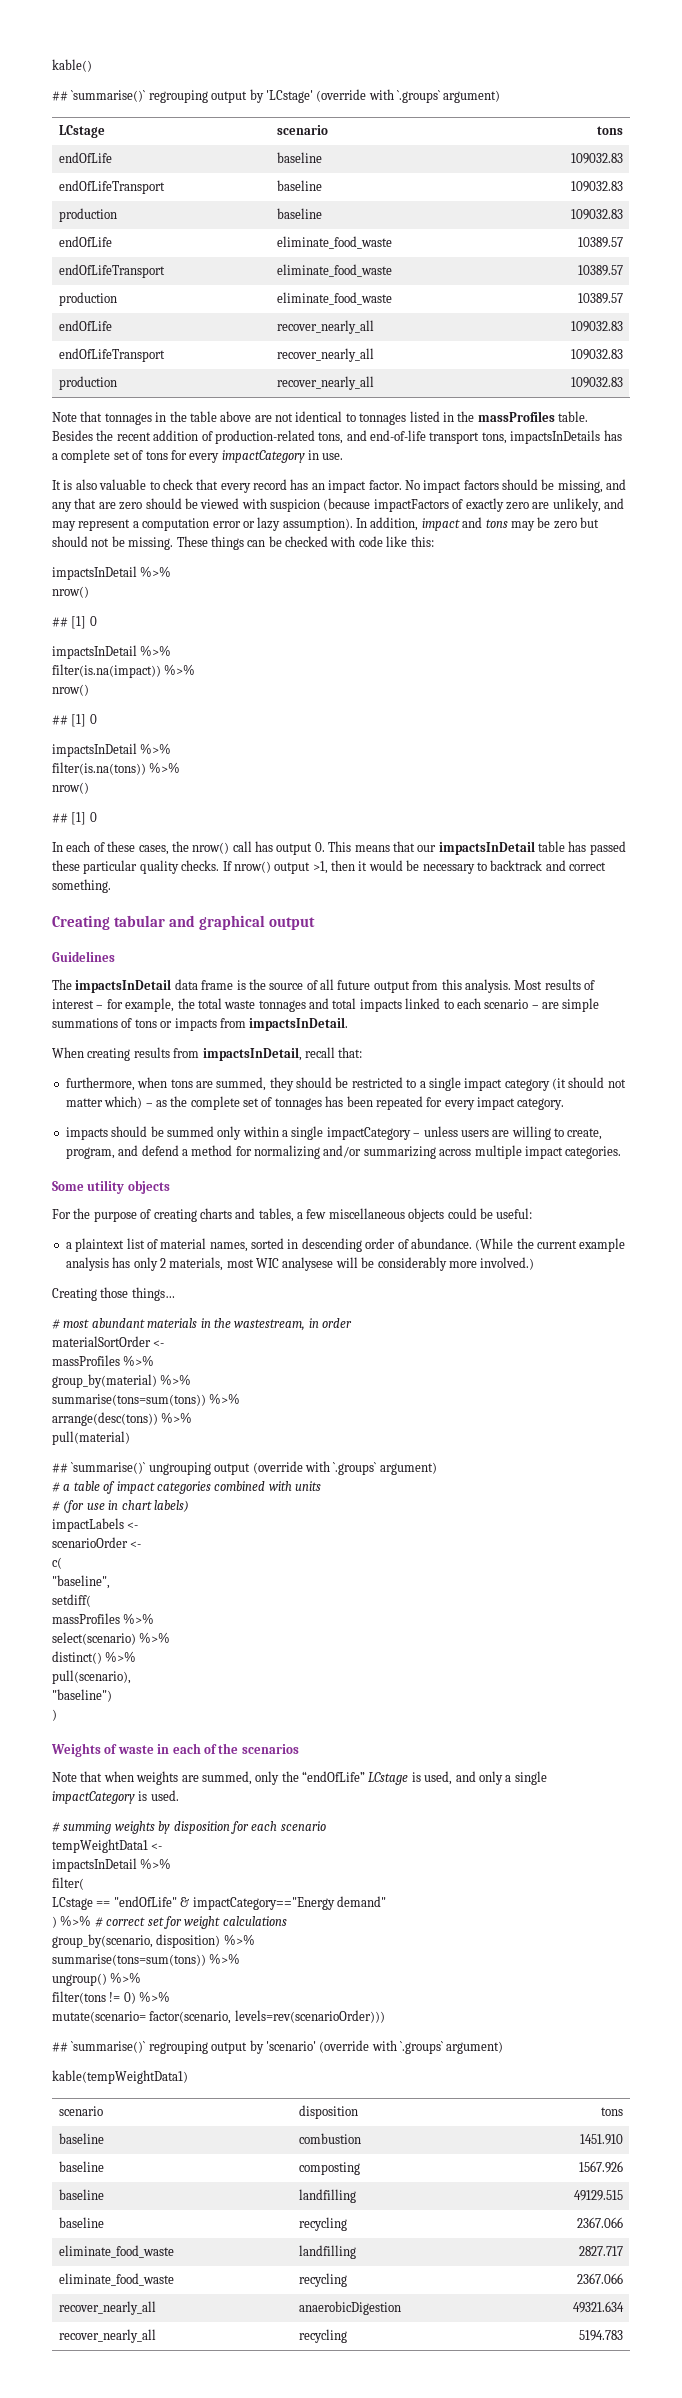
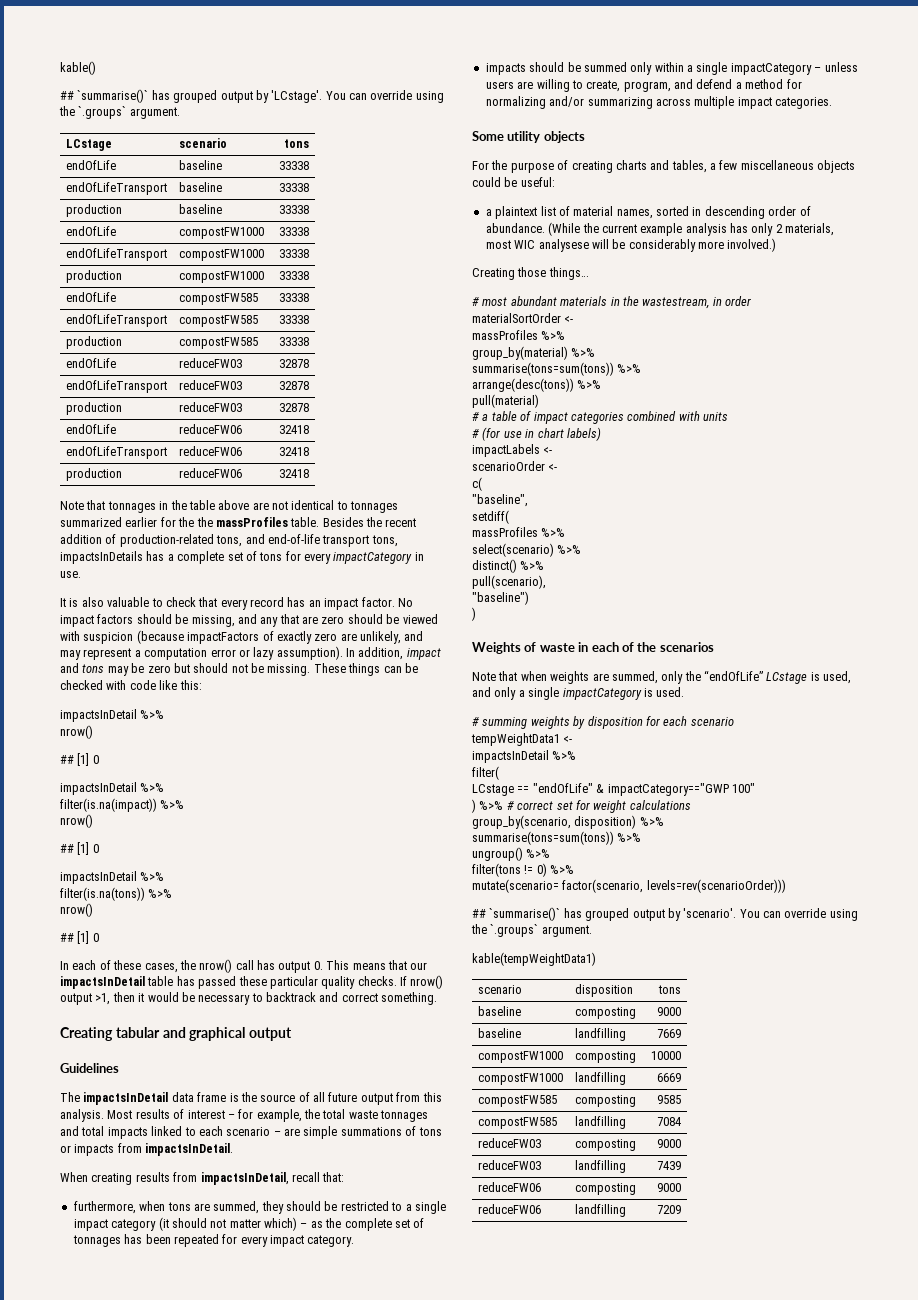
- ## `summarise()` regrouping output by 'LCstage' (override with `.groups` argument)
+ ## `summarise()` has grouped output by 'LCstage'. You can override using the `.groups` argument.
- endOfLife | baseline | 109032.83
+ endOfLife | baseline | 33338
- endOfLifeTransport | baseline | 109032.83
+ endOfLifeTransport | baseline | 33338
- production | baseline | 109032.83
- endOfLife | eliminate_food_waste | 10389.57
- endOfLifeTransport | eliminate_food_waste | 10389.57
- production | eliminate_food_waste | 10389.57
- endOfLife | recover_nearly_all | 109032.83
- endOfLifeTransport | recover_nearly_all | 109032.83
- production | recover_nearly_all | 109032.83
+ production | baseline | 33338
+ endOfLife | compostFW1000 | 33338
+ endOfLifeTransport | compostFW1000 | 33338
+ production | compostFW1000 | 33338
+ endOfLife | compostFW585 | 33338
+ endOfLifeTransport | compostFW585 | 33338
+ production | compostFW585 | 33338
+ endOfLife | reduceFW03 | 32878
+ endOfLifeTransport | reduceFW03 | 32878
+ production | reduceFW03 | 32878
+ endOfLife | reduceFW06 | 32418
+ endOfLifeTransport | reduceFW06 | 32418
+ production | reduceFW06 | 32418
- Note that tonnages in the table above are not identical to tonnages listed in the massProfiles table.
+ Note that tonnages in the table above are not identical to tonnages summarized earlier for the the massProfiles table.
- ## `summarise()` ungrouping output (override with `.groups` argument)
- LCstage == "endOfLife" & impactCategory=="Energy demand"
+ LCstage == "endOfLife" & impactCategory=="GWP 100"
- ## `summarise()` regrouping output by 'scenario' (override with `.groups` argument)
+ ## `summarise()` has grouped output by 'scenario'. You can override using the `.groups` argument.
- baseline | combustion | 1451.910
- baseline | composting | 1567.926
+ baseline | composting | 9000
- baseline | landfilling | 49129.515
- baseline | recycling | 2367.066
- eliminate_food_waste | landfilling | 2827.717
- eliminate_food_waste | recycling | 2367.066
- recover_nearly_all | anaerobicDigestion | 49321.634
- recover_nearly_all | recycling | 5194.783
+ baseline | landfilling | 7669
+ compostFW1000 | composting | 10000
+ compostFW1000 | landfilling | 6669
+ compostFW585 | composting | 9585
+ compostFW585 | landfilling | 7084
+ reduceFW03 | composting | 9000
+ reduceFW03 | landfilling | 7439
+ reduceFW06 | composting | 9000
+ reduceFW06 | landfilling | 7209

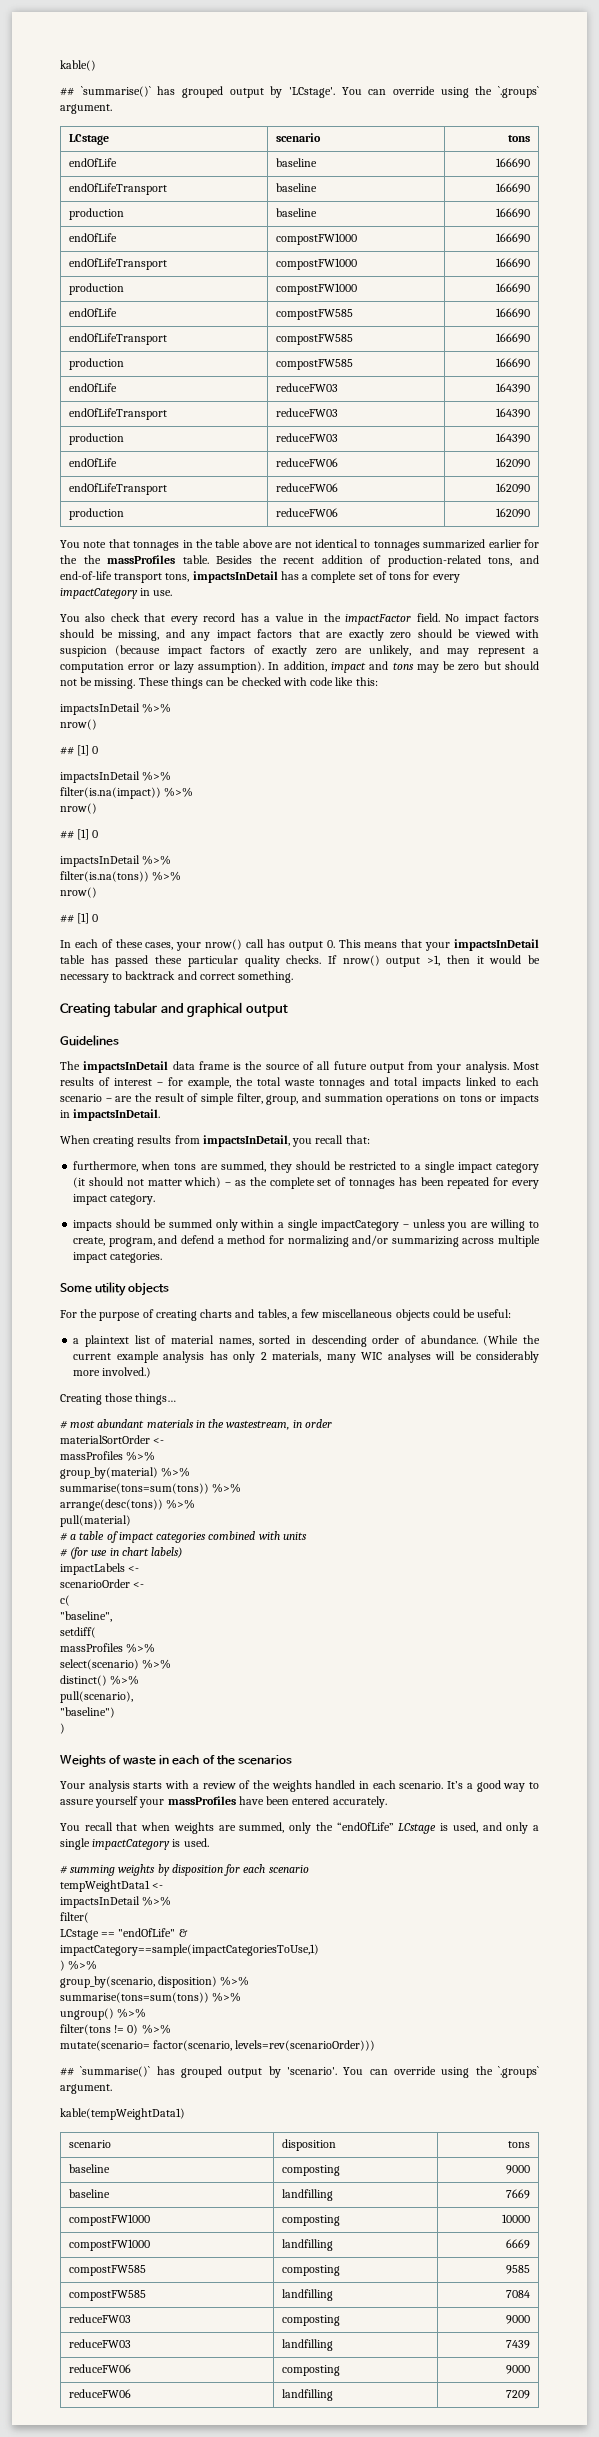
- endOfLife | baseline | 33338
+ endOfLife | baseline | 166690
- endOfLifeTransport | baseline | 33338
+ endOfLifeTransport | baseline | 166690
- production | baseline | 33338
+ production | baseline | 166690
- endOfLife | compostFW1000 | 33338
+ endOfLife | compostFW1000 | 166690
- endOfLifeTransport | compostFW1000 | 33338
+ endOfLifeTransport | compostFW1000 | 166690
- production | compostFW1000 | 33338
+ production | compostFW1000 | 166690
- endOfLife | compostFW585 | 33338
+ endOfLife | compostFW585 | 166690
- endOfLifeTransport | compostFW585 | 33338
+ endOfLifeTransport | compostFW585 | 166690
- production | compostFW585 | 33338
+ production | compostFW585 | 166690
- endOfLife | reduceFW03 | 32878
+ endOfLife | reduceFW03 | 164390
- endOfLifeTransport | reduceFW03 | 32878
+ endOfLifeTransport | reduceFW03 | 164390
- production | reduceFW03 | 32878
+ production | reduceFW03 | 164390
- endOfLife | reduceFW06 | 32418
+ endOfLife | reduceFW06 | 162090
- endOfLifeTransport | reduceFW06 | 32418
+ endOfLifeTransport | reduceFW06 | 162090
- production | reduceFW06 | 32418
- Note that tonnages in the table above are not identical to tonnages summarized earlier for the the massProfiles table.
+ production | reduceFW06 | 162090
+ You note that tonnages in the table above are not identical to tonnages summarized earlier for the the massProfiles table.
- Besides the recent addition of production-related tons, and end-of-life transport tons, impactsInDetails has a complete set of tons for every impactCategory in use.
+ Besides the recent addition of production-related tons, and end-of-life transport tons, impactsInDetail has a complete set of tons for every impactCategory in use.
- It is also valuable to check that every record has an impact factor.
+ You also check that every record has a value in the impactFactor field.
- No impact factors should be missing, and any that are zero should be viewed with suspicion (because impactFactors of exactly zero are unlikely, and may represent a computation error or lazy assumption).
+ No impact factors should be missing, and any impact factors that are exactly zero should be viewed with suspicion (because impact factors of exactly zero are unlikely, and may represent a computation error or lazy assumption).
- In each of these cases, the nrow() call has output 0. This means that our impactsInDetail table has passed these particular quality checks.
+ In each of these cases, your nrow() call has output 0. This means that your impactsInDetail table has passed these particular quality checks.
- The impactsInDetail data frame is the source of all future output from this analysis.
+ The impactsInDetail data frame is the source of all future output from your analysis.
- Most results of interest – for example, the total waste tonnages and total impacts linked to each scenario – are simple summations of tons or impacts from impactsInDetail.
+ Most results of interest – for example, the total waste tonnages and total impacts linked to each scenario – are the result of simple filter, group, and summation operations on tons or impacts in impactsInDetail.
- When creating results from impactsInDetail, recall that:
+ When creating results from impactsInDetail, you recall that:
- impacts should be summed only within a single impactCategory – unless users are willing to create, program, and defend a method for normalizing and/or summarizing across multiple impact categories.
+ impacts should be summed only within a single impactCategory – unless you are willing to create, program, and defend a method for normalizing and/or summarizing across multiple impact categories.
- (While the current example analysis has only 2 materials, most WIC analysese will be considerably more involved.)
+ (While the current example analysis has only 2 materials, many WIC analyses will be considerably more involved.)
- Note that when weights are summed, only the “endOfLife” LCstage is used, and only a single impactCategory is used.
+ Your analysis starts with a review of the weights handled in each scenario. It’s a good way to assure yourself your massProfiles have been entered accurately.
+ You recall that when weights are summed, only the “endOfLife” LCstage is used, and only a single impactCategory is used.
- LCstage == "endOfLife" & impactCategory=="GWP 100"
+ LCstage == "endOfLife" &
+ impactCategory==sample(impactCategoriesToUse,1)
- ) %>% # correct set for weight calculations
+ ) %>%

